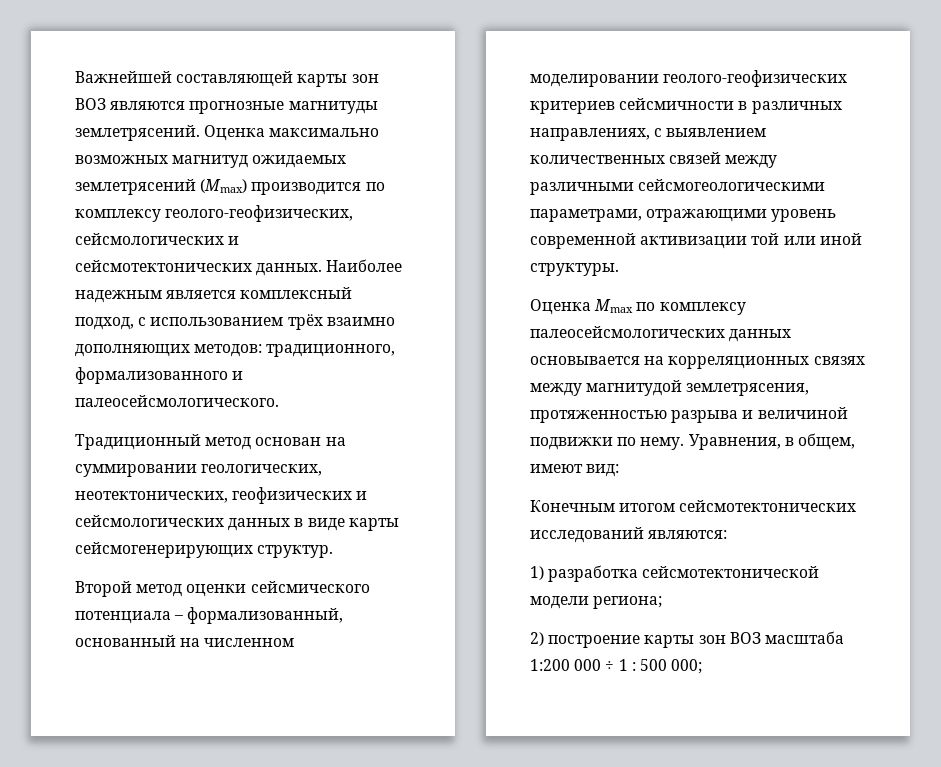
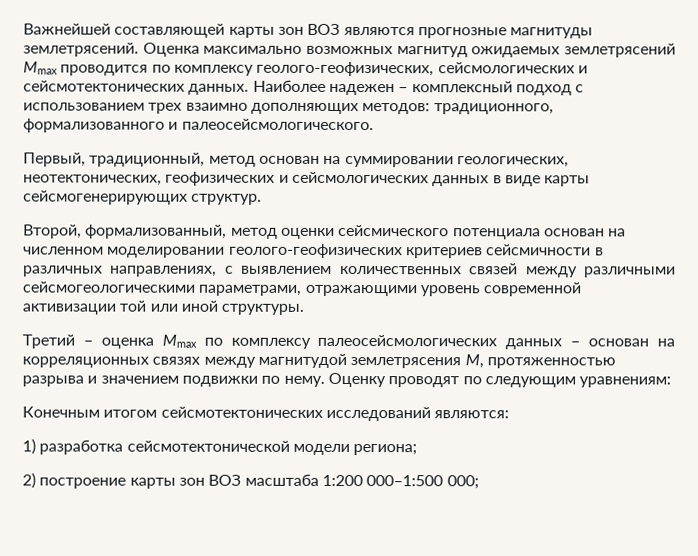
- Оценка максимально возможных магнитуд ожидаемых землетрясений (Мmax) производится по комплексу геолого-геофизических, сейсмологических и сейсмотектонических данных.
+ Оценка максимально возможных магнитуд ожидаемых землетрясений Мmax проводится по комплексу геолого-геофизических, сейсмологических и сейсмотектонических данных.
- Наиболее надежным является комплексный подход, с использованием трёх взаимно дополняющих методов: традиционного, формализованного и палеосейсмологического.
+ Наиболее надежен – комплексный подход с использованием трех взаимно дополняющих методов: традиционного, формализованного и палеосейсмологического.
- Традиционный метод основан на суммировании геологических, неотектонических, геофизических и сейсмологических данных в виде карты сейсмогенерирующих структур.
+ Первый, традиционный, метод основан на суммировании геологических, неотектонических, геофизических и сейсмологических данных в виде карты сейсмогенерирующих структур.
- Второй метод оценки сейсмического потенциала – формализованный, основанный на численном моделировании геолого-геофизических критериев сейсмичности в различных направлениях, с выявлением количественных связей между различными сейсмогеологическими параметрами, отражающими уровень современной активизации той или иной структуры.
+ Второй, формализованный, метод оценки сейсмического потенциала основан на численном моделировании геолого-геофизических критериев сейсмичности в различных направлениях, с выявлением количественных связей между различными сейсмогеологическими параметрами, отражающими уровень современной активизации той или иной структуры.
- Оценка Мmax по комплексу палеосейсмологических данных основывается на корреляционных связях между магнитудой землетрясения, протяженностью разрыва и величиной подвижки по нему.
+ Третий – оценка Мmax по комплексу палеосейсмологических данных – основан на корреляционных связях между магнитудой землетрясения М, протяженностью разрыва и значением подвижки по нему.
- Уравнения, в общем, имеют вид:
+ Оценку проводят по следующим уравнениям:
- 2) построение карты зон ВОЗ масштаба 1:200 000 ÷ 1 : 500 000;
+ 2) построение карты зон ВОЗ масштаба 1:200 000–1:500 000;

